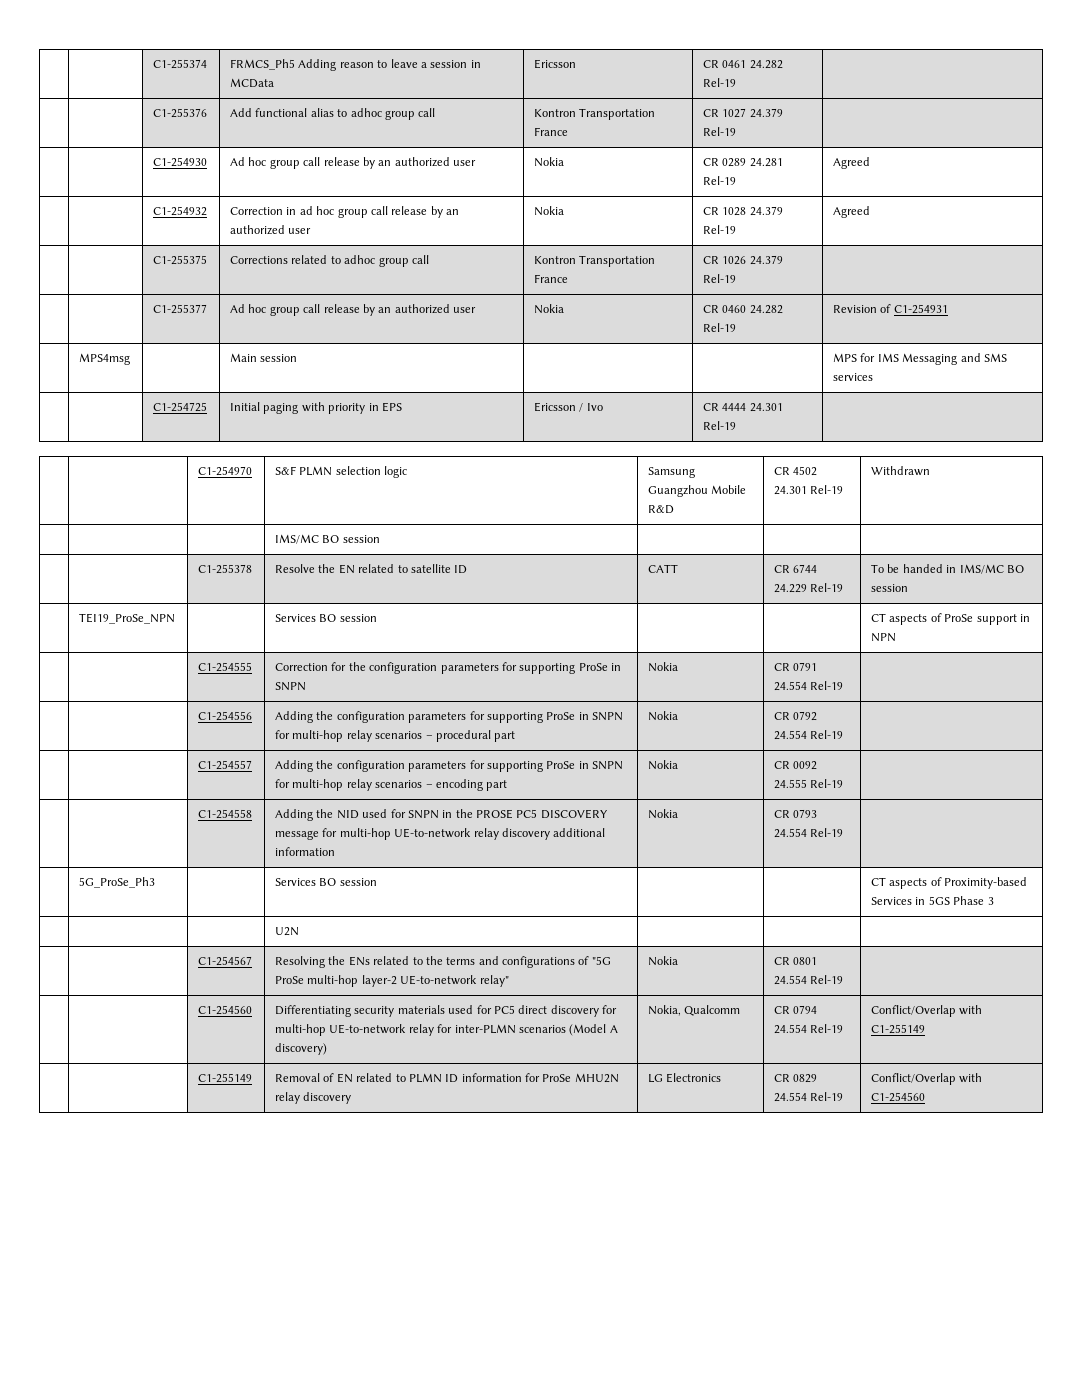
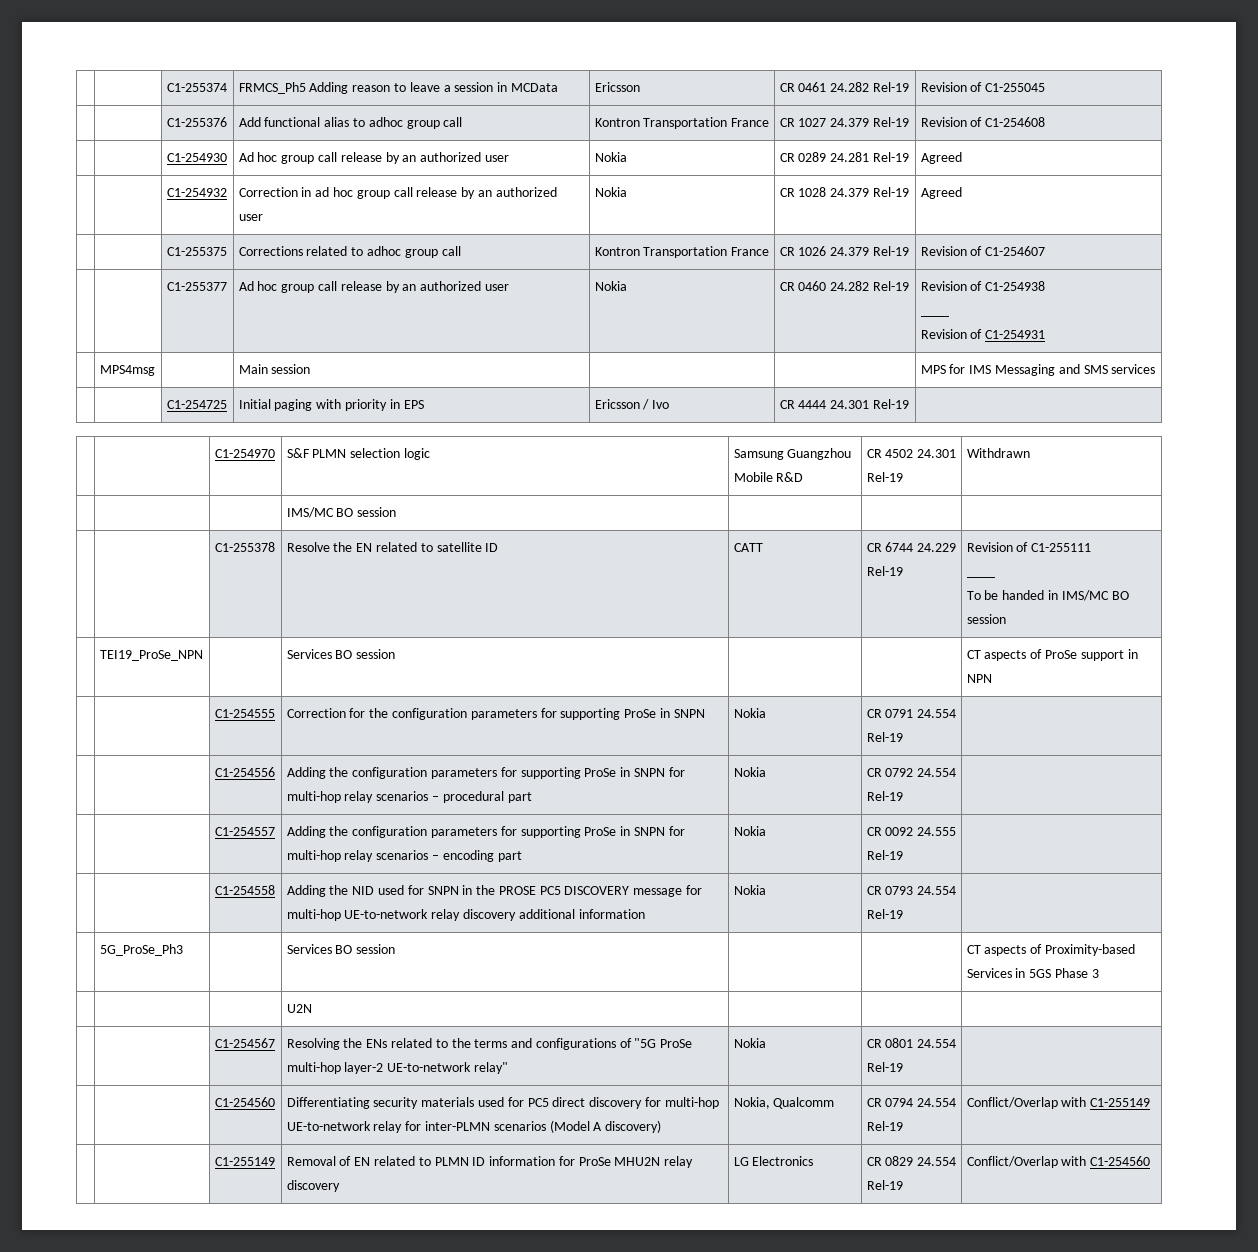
- | | C1-255374 | FRMCS_Ph5 Adding reason to leave a session in MCData | Ericsson | CR 0461 24.282 Rel-19 |
+ | | C1-255374 | FRMCS_Ph5 Adding reason to leave a session in MCData | Ericsson | CR 0461 24.282 Rel-19 | Revision of C1-255045
- | | C1-255376 | Add functional alias to adhoc group call | Kontron Transportation France | CR 1027 24.379 Rel-19 |
+ | | C1-255376 | Add functional alias to adhoc group call | Kontron Transportation France | CR 1027 24.379 Rel-19 | Revision of C1-254608
- | | C1-255375 | Corrections related to adhoc group call | Kontron Transportation France | CR 1026 24.379 Rel-19 |
+ | | C1-255375 | Corrections related to adhoc group call | Kontron Transportation France | CR 1026 24.379 Rel-19 | Revision of C1-254607
- | | C1-255377 | Ad hoc group call release by an authorized user | Nokia | CR 0460 24.282 Rel-19 | Revision of C1-254931
+ | | C1-255377 | Ad hoc group call release by an authorized user | Nokia | CR 0460 24.282 Rel-19 | Revision of C1-254938
+ ____
+ Revision of C1-254931
- | | C1-255378 | Resolve the EN related to satellite ID | CATT | CR 6744 24.229 Rel-19 | To be handed in IMS/MC BO session
+ | | C1-255378 | Resolve the EN related to satellite ID | CATT | CR 6744 24.229 Rel-19 | Revision of C1-255111
+ ____
+ To be handed in IMS/MC BO session

